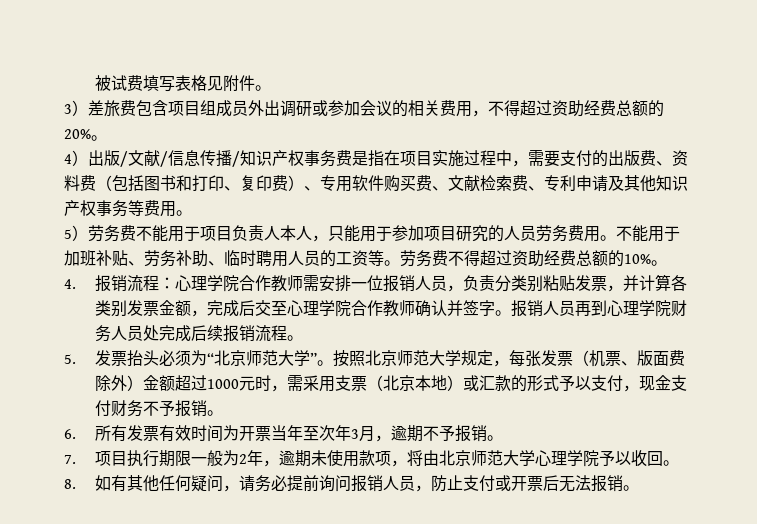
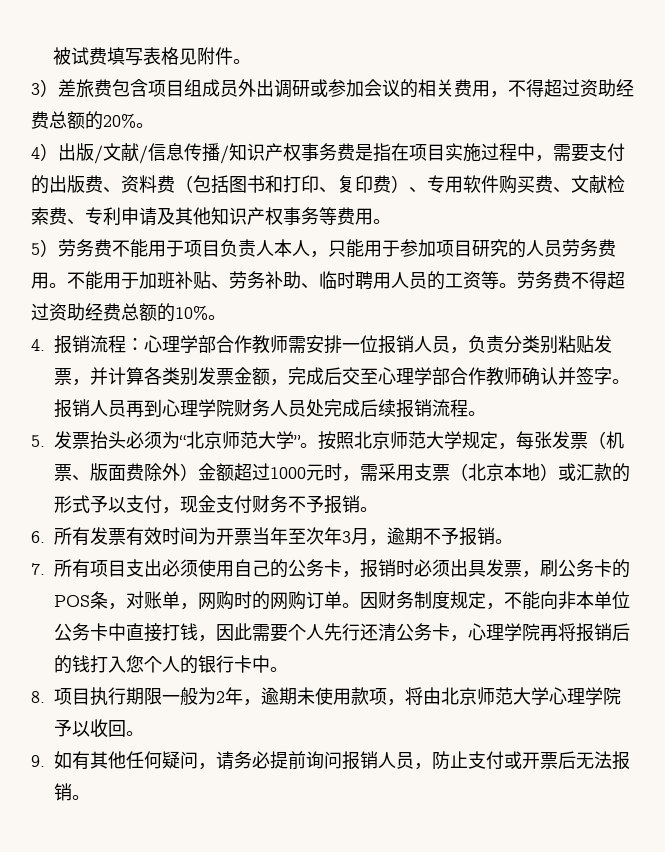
- 4.报销流程：心理学院合作教师需安排一位报销人员，负责分类别粘贴发票，并计算各类别发票金额，完成后交至心理学院合作教师确认并签字。
+ 4.报销流程：心理学部合作教师需安排一位报销人员，负责分类别粘贴发票，并计算各类别发票金额，完成后交至心理学部合作教师确认并签字。
- 7.项目执行期限一般为2年，逾期未使用款项，将由北京师范大学心理学院予以收回。
+ 7.所有项目支出必须使用自己的公务卡，报销时必须出具发票，刷公务卡的POS条，对账单，网购时的网购订单。因财务制度规定，不能向非本单位公务卡中直接打钱，因此需要个人先行还清公务卡，心理学院再将报销后的钱打入您个人的银行卡中。
+ 8.项目执行期限一般为2年，逾期未使用款项，将由北京师范大学心理学院予以收回。
- 8.如有其他任何疑问，请务必提前询问报销人员，防止支付或开票后无法报销。
+ 9.如有其他任何疑问，请务必提前询问报销人员，防止支付或开票后无法报销。

